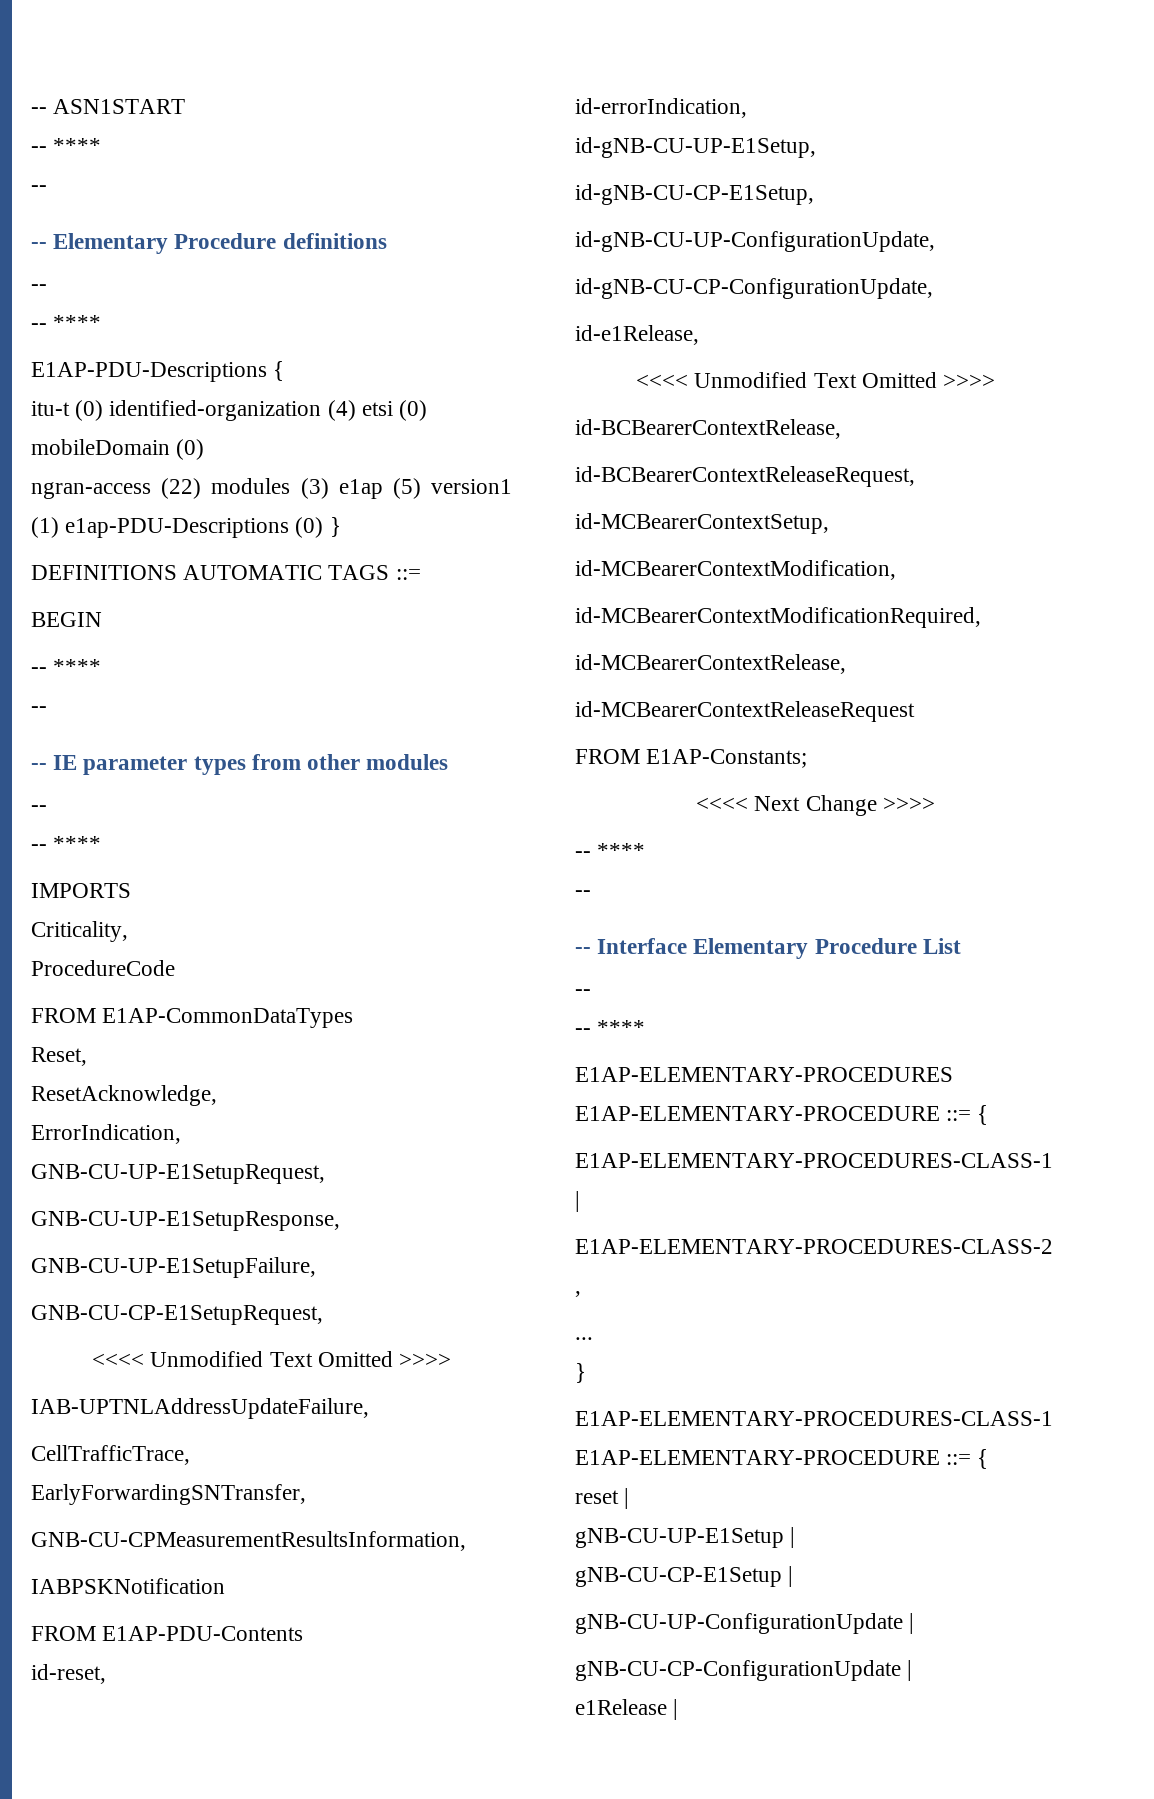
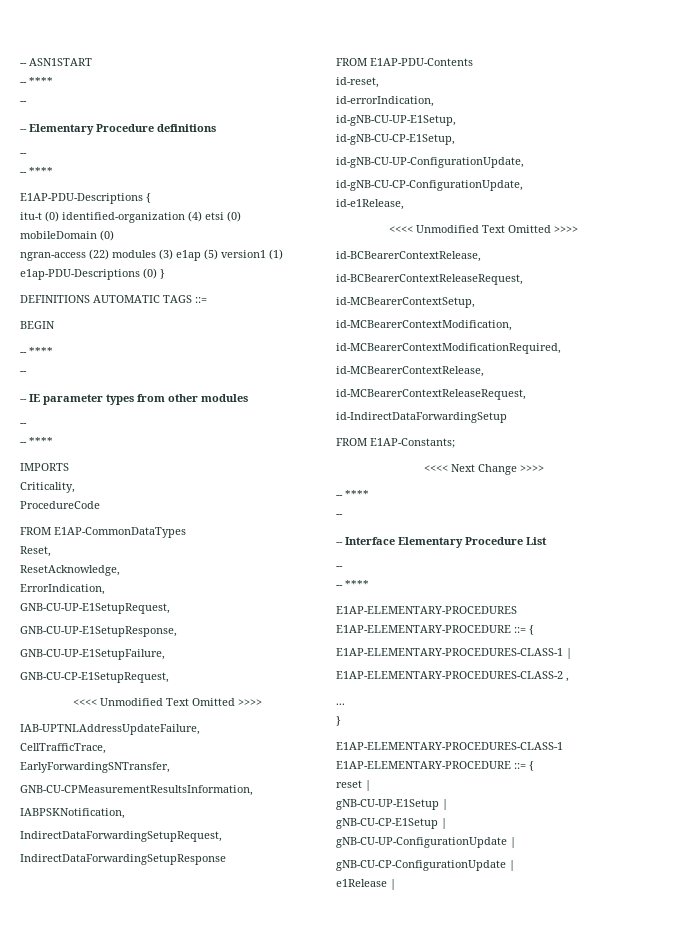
- IABPSKNotification
+ IABPSKNotification,
+ IndirectDataForwardingSetupRequest,
+ IndirectDataForwardingSetupResponse
- id-MCBearerContextReleaseRequest
+ id-MCBearerContextReleaseRequest,
+ id-IndirectDataForwardingSetup

